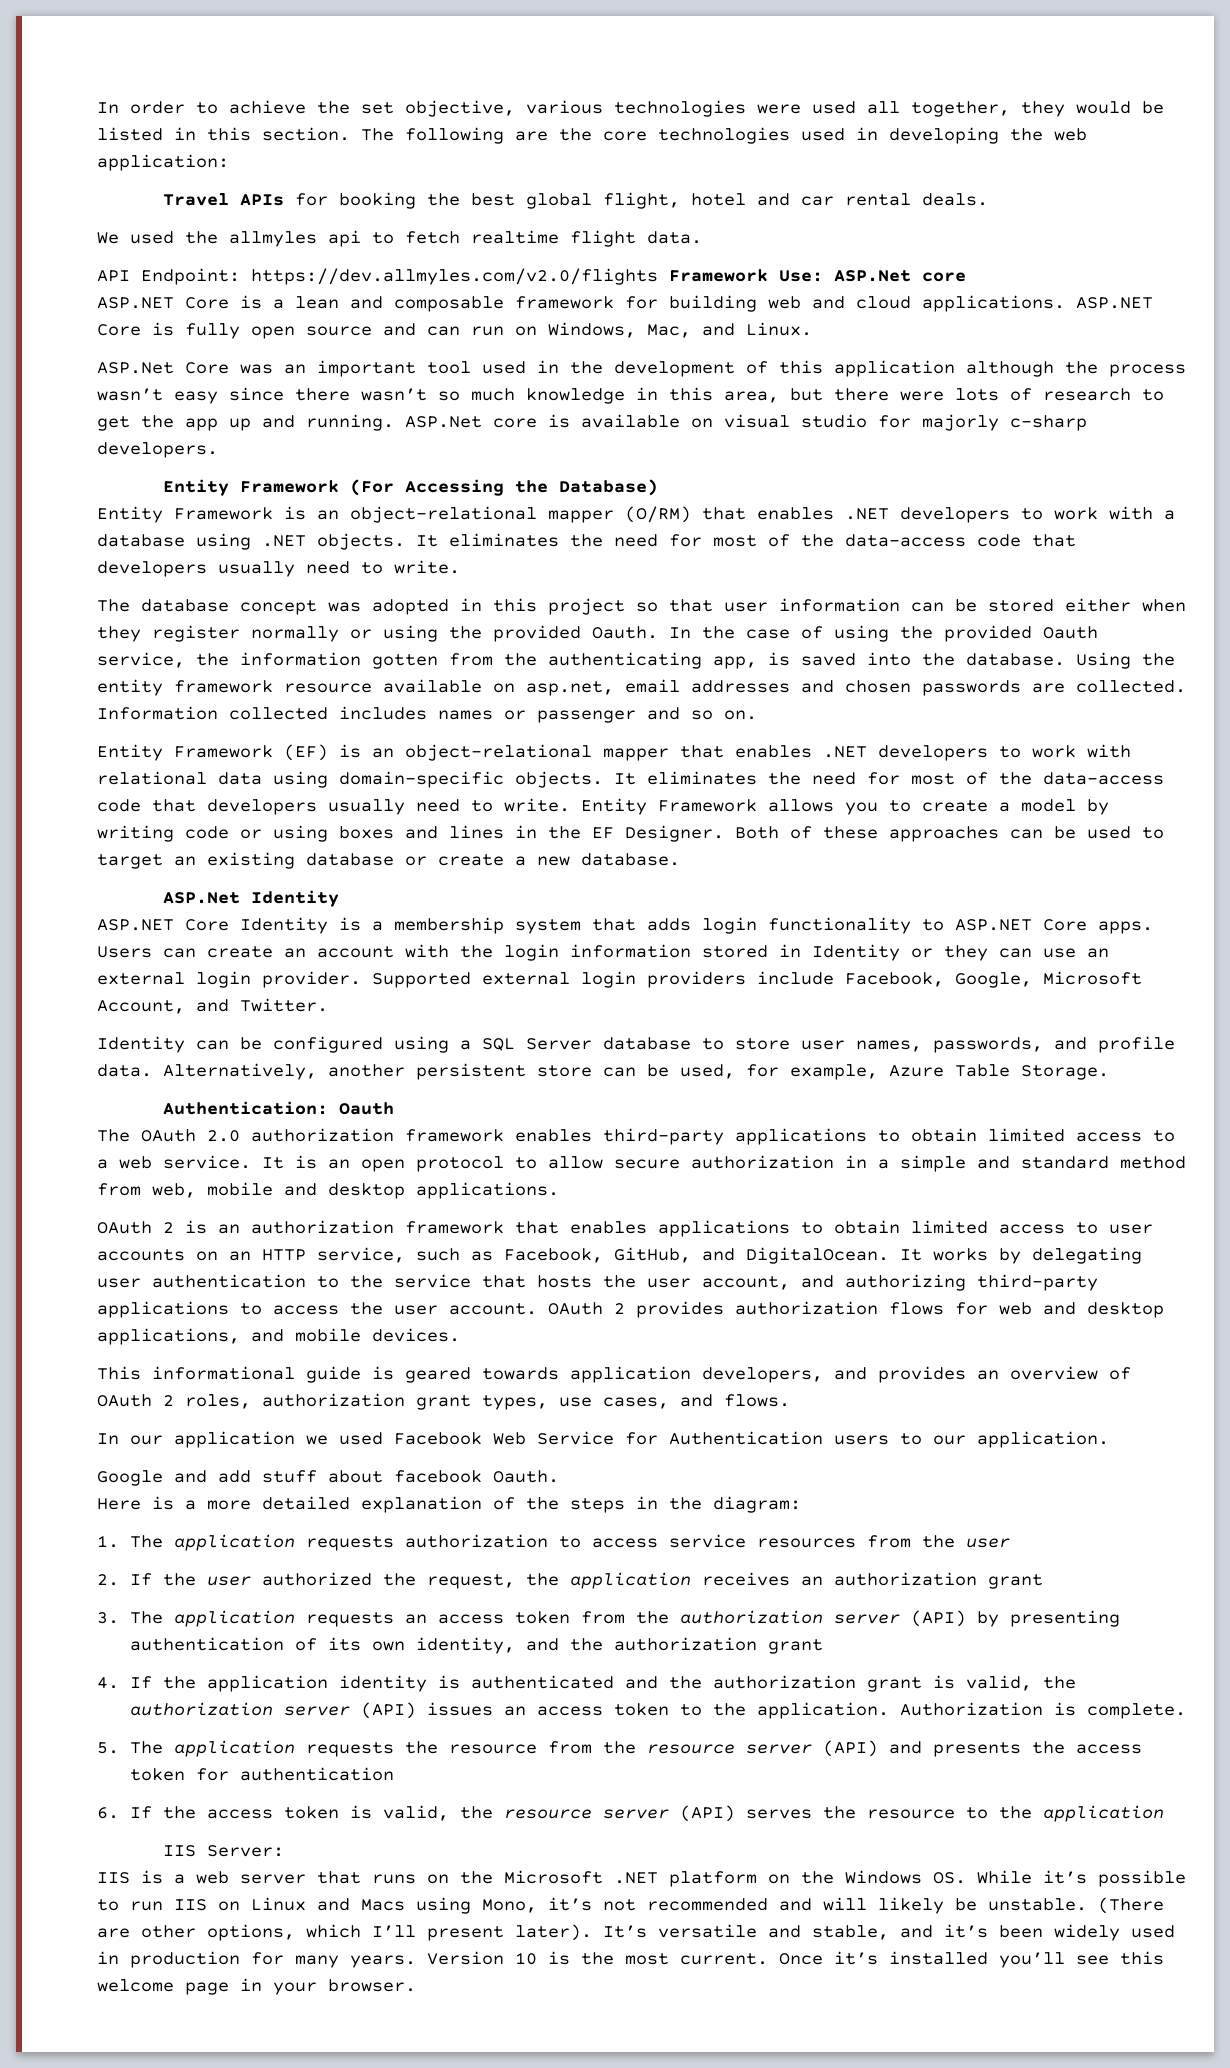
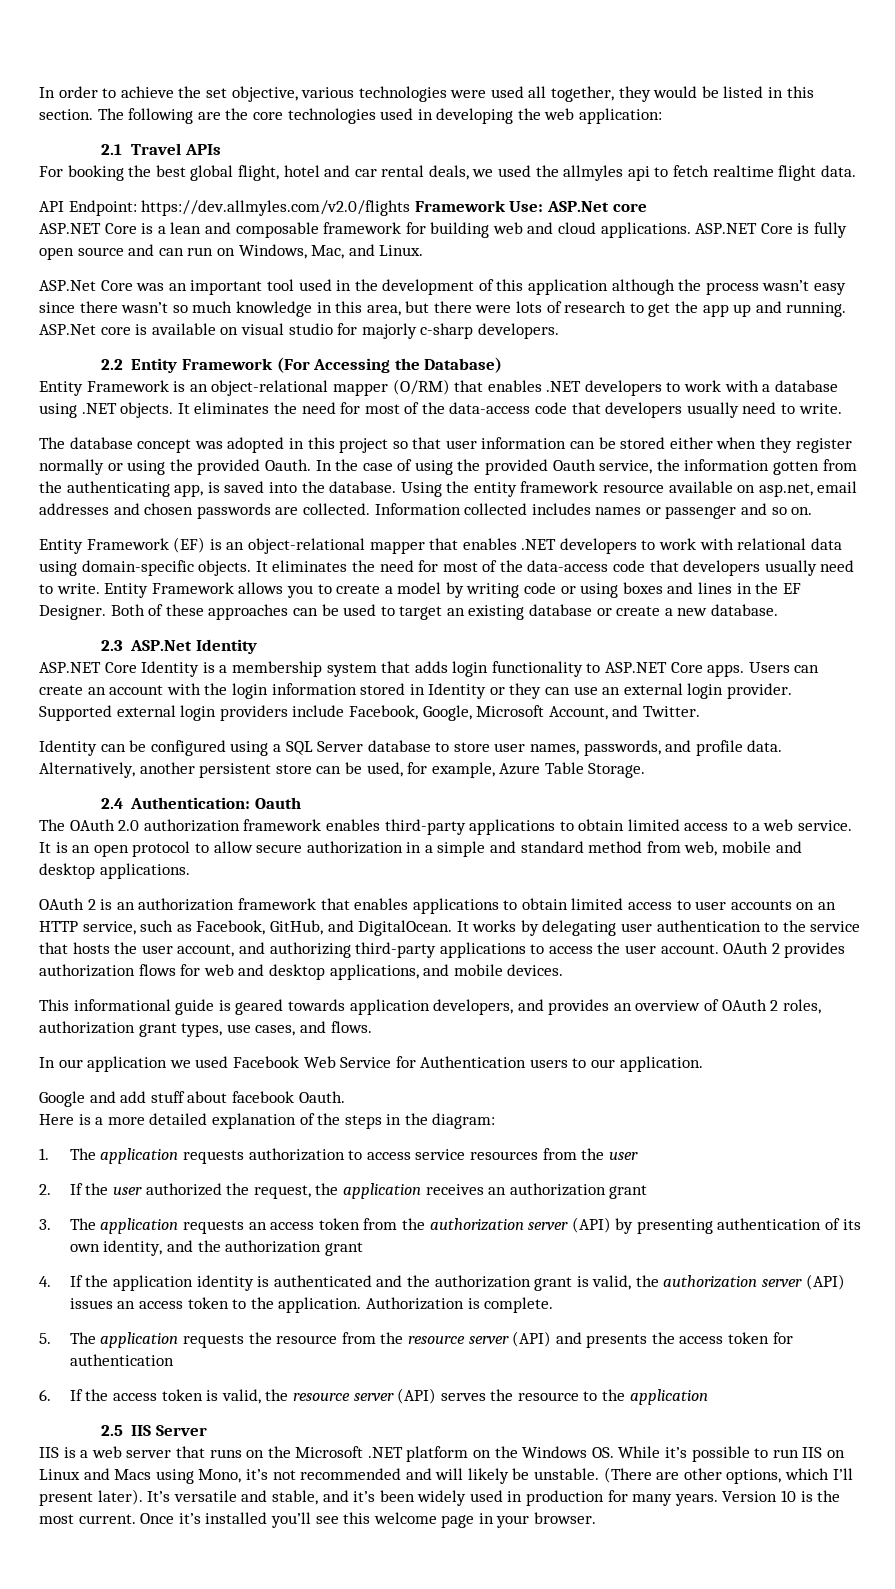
- Travel APIs for booking the best global flight, hotel and car rental deals.
- We used the allmyles api to fetch realtime flight data.
+ 2.1 Travel APIs
+ For booking the best global flight, hotel and car rental deals, we used the allmyles api to fetch realtime flight data.
- Entity Framework (For Accessing the Database)
+ 2.2 Entity Framework (For Accessing the Database)
- ASP.Net Identity
+ 2.3 ASP.Net Identity
- Authentication: Oauth
+ 2.4 Authentication: Oauth
- IIS Server:
+ 2.5 IIS Server

